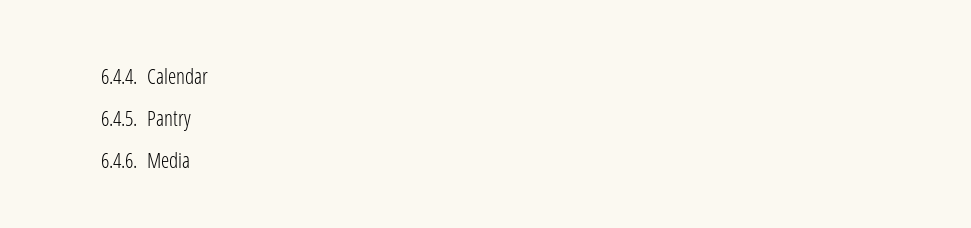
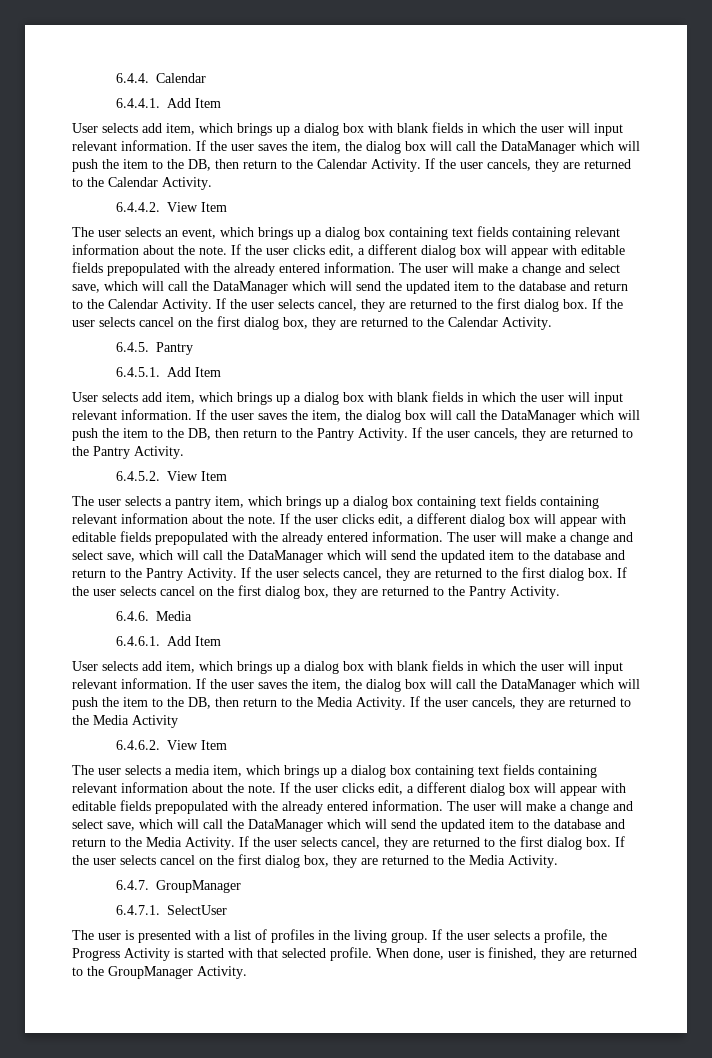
+ 6.4.4.1. Add Item
+ User selects add item, which brings up a dialog box with blank fields in which the user will input relevant information. If the user saves the item, the dialog box will call the DataManager which will push the item to the DB, then return to the Calendar Activity. If the user cancels, they are returned to the Calendar Activity.
+ 6.4.4.2. View Item
+ The user selects an event, which brings up a dialog box containing text fields containing relevant information about the note. If the user clicks edit, a different dialog box will appear with editable fields prepopulated with the already entered information. The user will make a change and select save, which will call the DataManager which will send the updated item to the database and return to the Calendar Activity. If the user selects cancel, they are returned to the first dialog box. If the user selects cancel on the first dialog box, they are returned to the Calendar Activity.
  6.4.5. Pantry
+ 6.4.5.1. Add Item
+ User selects add item, which brings up a dialog box with blank fields in which the user will input relevant information. If the user saves the item, the dialog box will call the DataManager which will push the item to the DB, then return to the Pantry Activity. If the user cancels, they are returned to the Pantry Activity.
+ 6.4.5.2. View Item
+ The user selects a pantry item, which brings up a dialog box containing text fields containing relevant information about the note. If the user clicks edit, a different dialog box will appear with editable fields prepopulated with the already entered information. The user will make a change and select save, which will call the DataManager which will send the updated item to the database and return to the Pantry Activity. If the user selects cancel, they are returned to the first dialog box. If the user selects cancel on the first dialog box, they are returned to the Pantry Activity.
  6.4.6. Media
+ 6.4.6.1. Add Item
+ User selects add item, which brings up a dialog box with blank fields in which the user will input relevant information. If the user saves the item, the dialog box will call the DataManager which will push the item to the DB, then return to the Media Activity. If the user cancels, they are returned to the Media Activity
+ 6.4.6.2. View Item
+ The user selects a media item, which brings up a dialog box containing text fields containing relevant information about the note. If the user clicks edit, a different dialog box will appear with editable fields prepopulated with the already entered information. The user will make a change and select save, which will call the DataManager which will send the updated item to the database and return to the Media Activity. If the user selects cancel, they are returned to the first dialog box. If the user selects cancel on the first dialog box, they are returned to the Media Activity.
+ 6.4.7. GroupManager
+ 6.4.7.1. SelectUser
+ The user is presented with a list of profiles in the living group. If the user selects a profile, the Progress Activity is started with that selected profile. When done, user is finished, they are returned to the GroupManager Activity.

